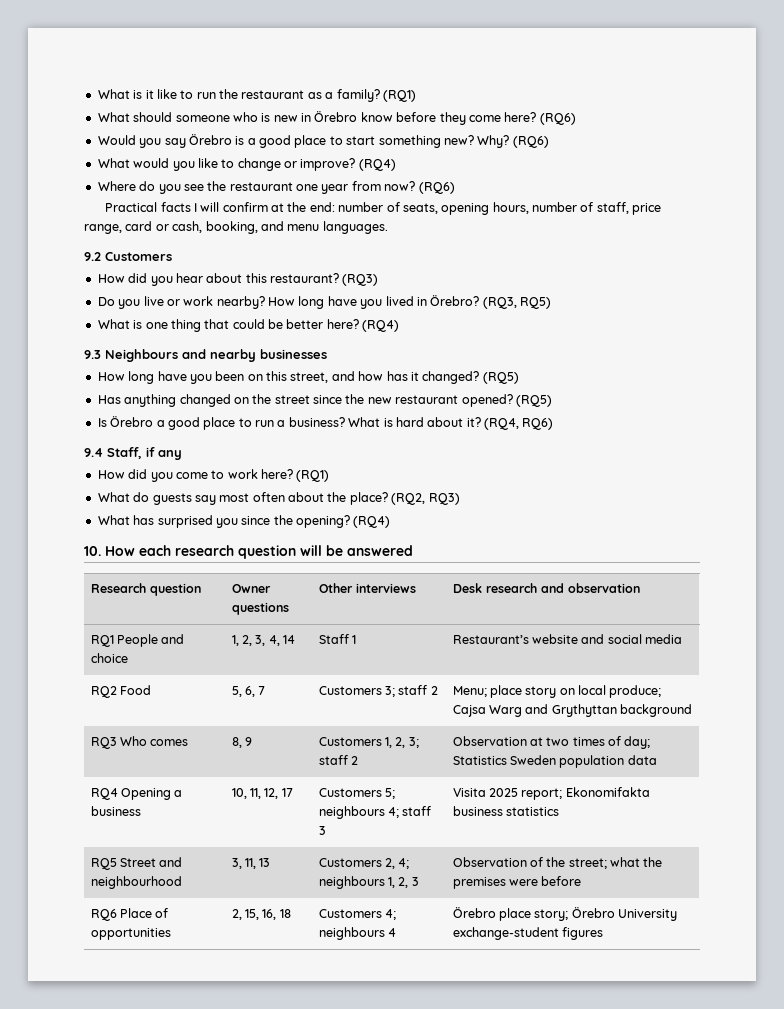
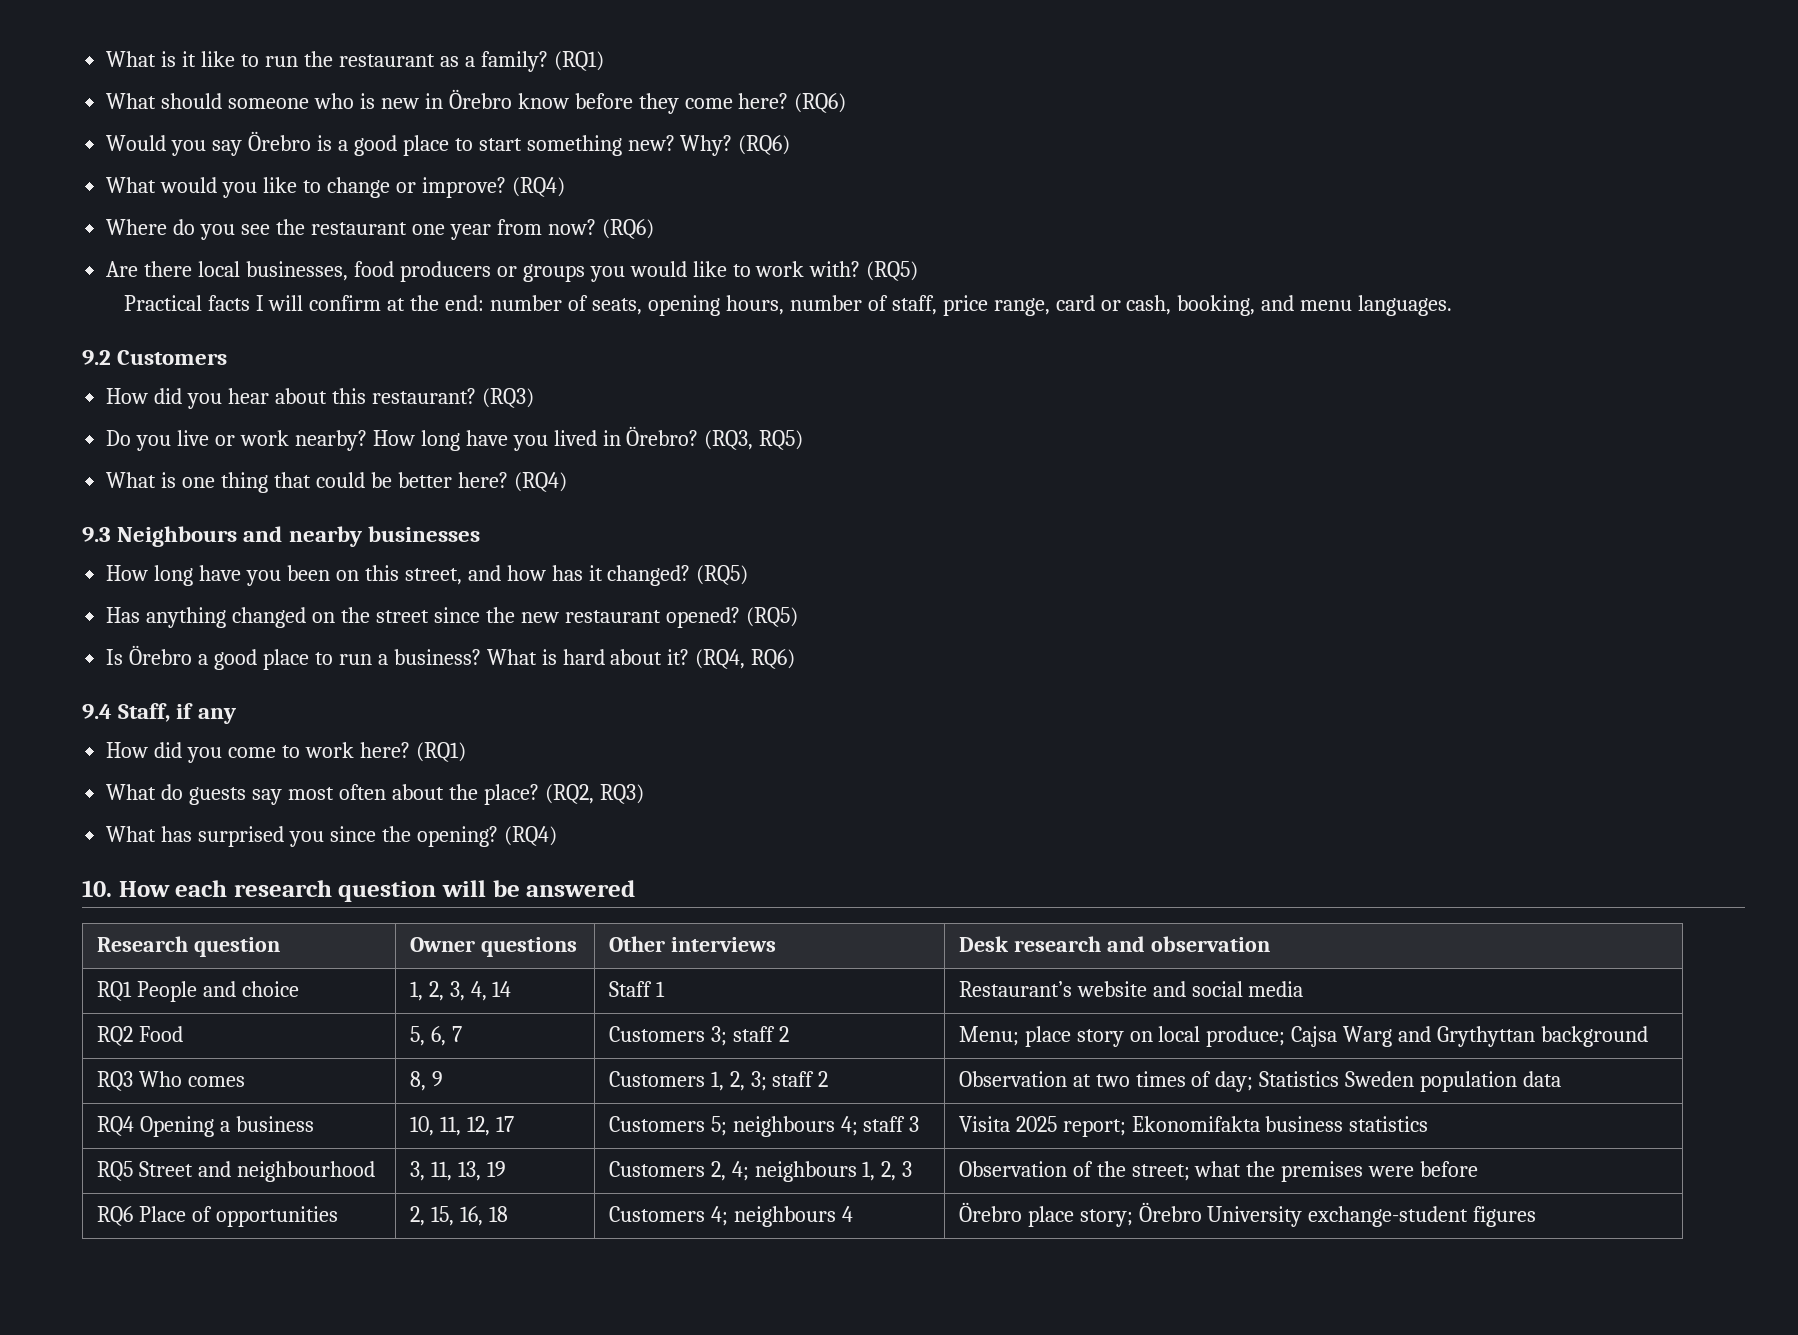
+ Are there local businesses, food producers or groups you would like to work with? (RQ5)
- RQ5 Street and neighbourhood | 3, 11, 13 | Customers 2, 4; neighbours 1, 2, 3 | Observation of the street; what the premises were before
+ RQ5 Street and neighbourhood | 3, 11, 13, 19 | Customers 2, 4; neighbours 1, 2, 3 | Observation of the street; what the premises were before

